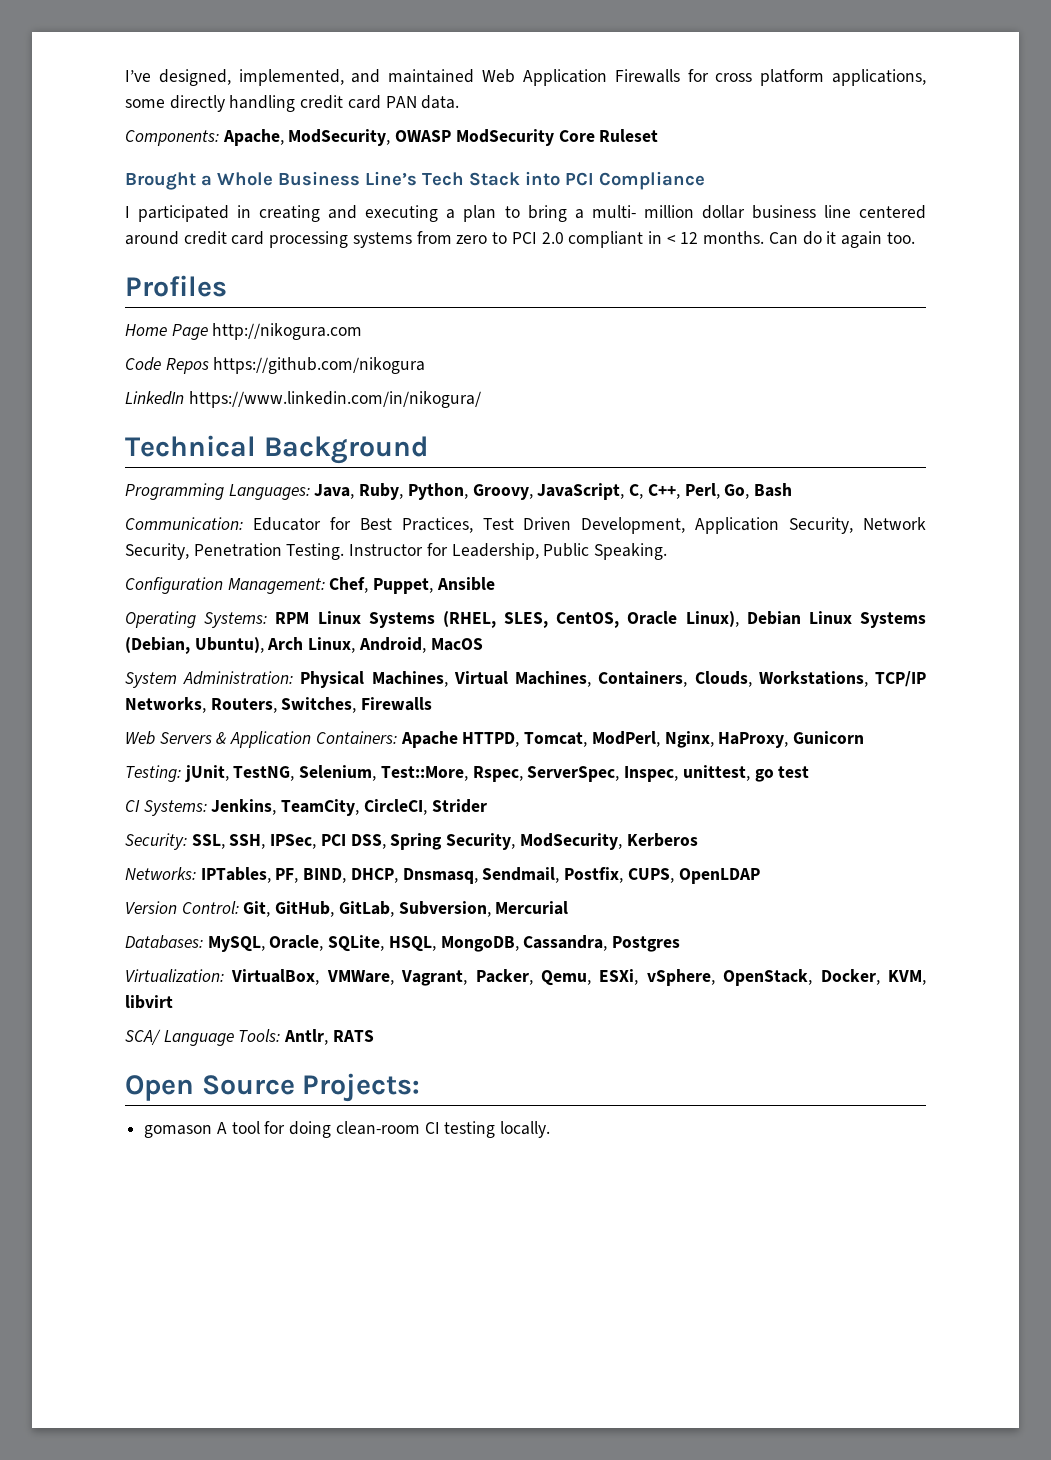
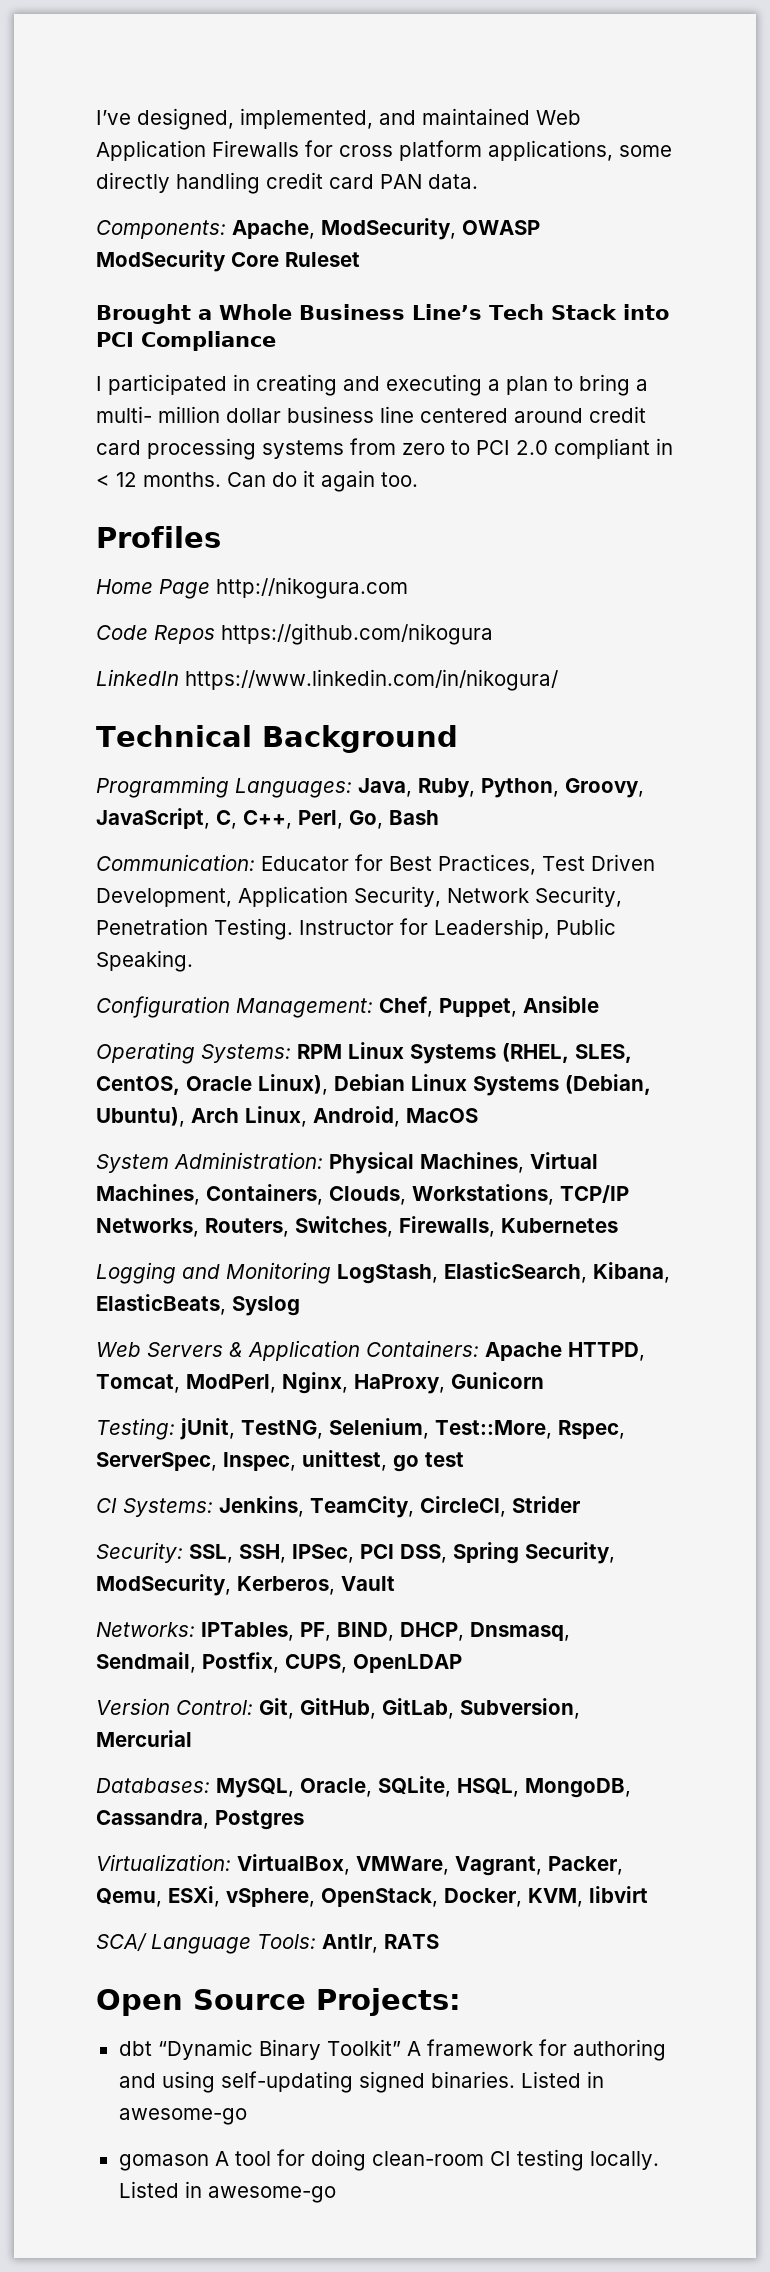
- System Administration: Physical Machines, Virtual Machines, Containers, Clouds, Workstations, TCP/IP Networks, Routers, Switches, Firewalls
+ System Administration: Physical Machines, Virtual Machines, Containers, Clouds, Workstations, TCP/IP Networks, Routers, Switches, Firewalls, Kubernetes
+ Logging and Monitoring LogStash, ElasticSearch, Kibana, ElasticBeats, Syslog
- Security: SSL, SSH, IPSec, PCI DSS, Spring Security, ModSecurity, Kerberos
+ Security: SSL, SSH, IPSec, PCI DSS, Spring Security, ModSecurity, Kerberos, Vault
+ dbt “Dynamic Binary Toolkit” A framework for authoring and using self-updating signed binaries. Listed in awesome-go
- gomason A tool for doing clean-room CI testing locally.
+ gomason A tool for doing clean-room CI testing locally. Listed in awesome-go

